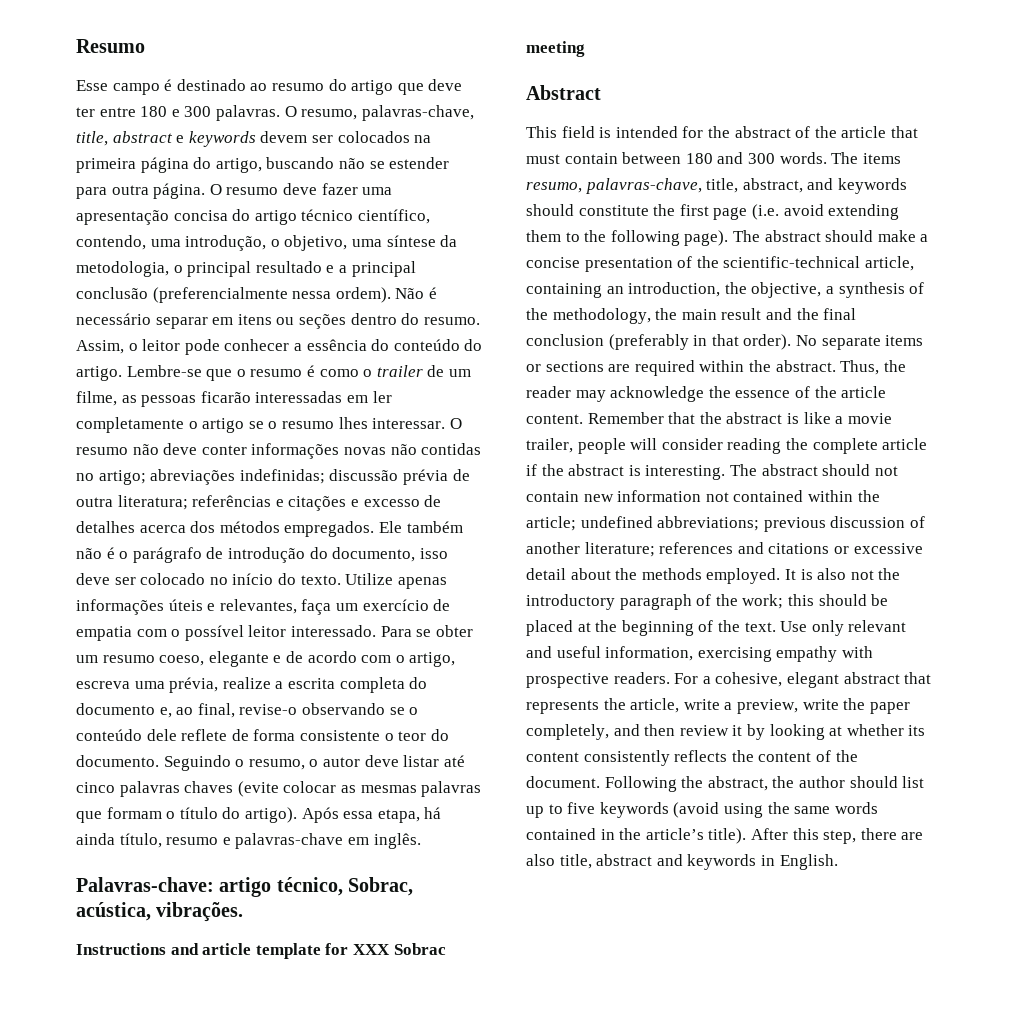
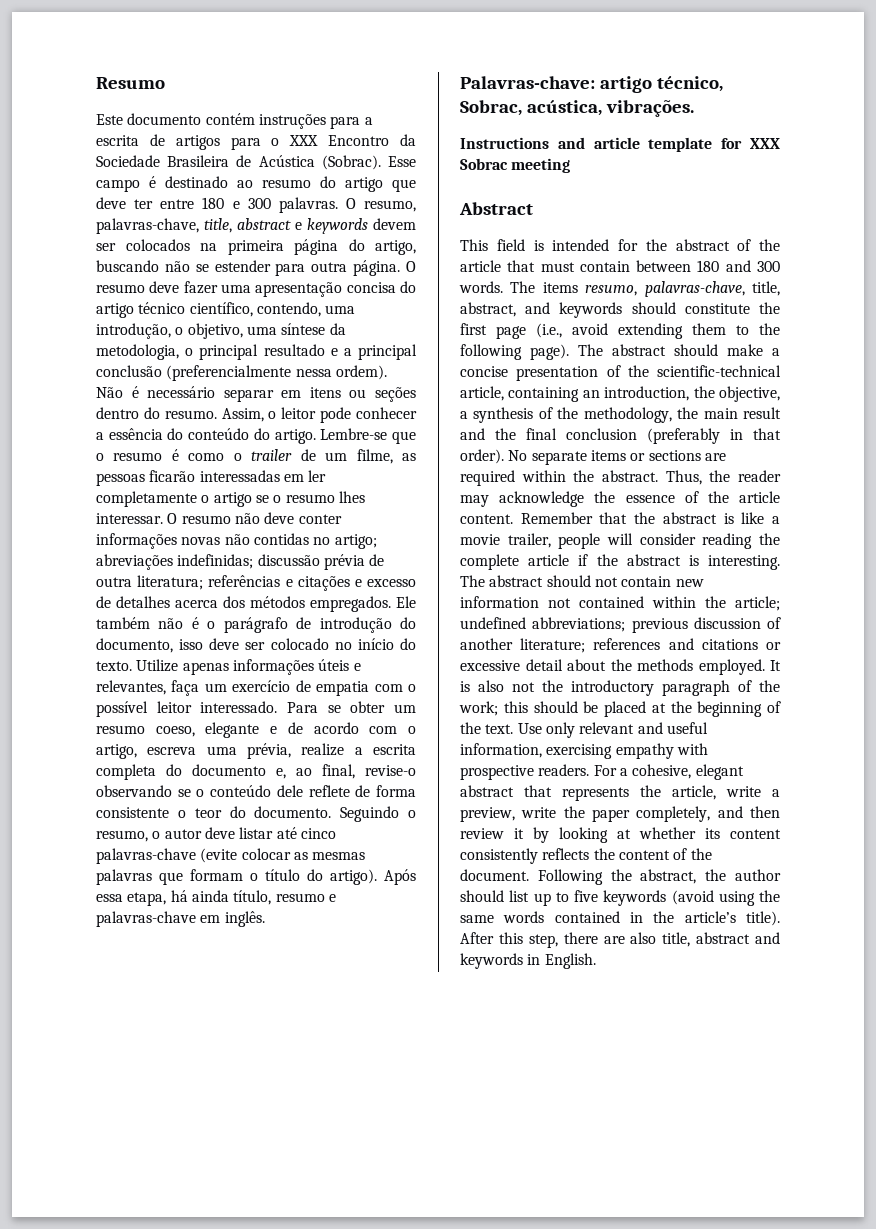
+ Este documento contém instruções para a escrita de artigos para o XXX Encontro da Sociedade Brasileira de Acústica (Sobrac).
- Seguindo o resumo, o autor deve listar até cinco palavras chaves (evite colocar as mesmas palavras que formam o título do artigo).
+ Seguindo o resumo, o autor deve listar até cinco palavras-chave (evite colocar as mesmas palavras que formam o título do artigo).
- The items resumo, palavras-chave, title, abstract, and keywords should constitute the first page (i.e. avoid extending them to the following page).
+ The items resumo, palavras-chave, title, abstract, and keywords should constitute the first page (i.e., avoid extending them to the following page).

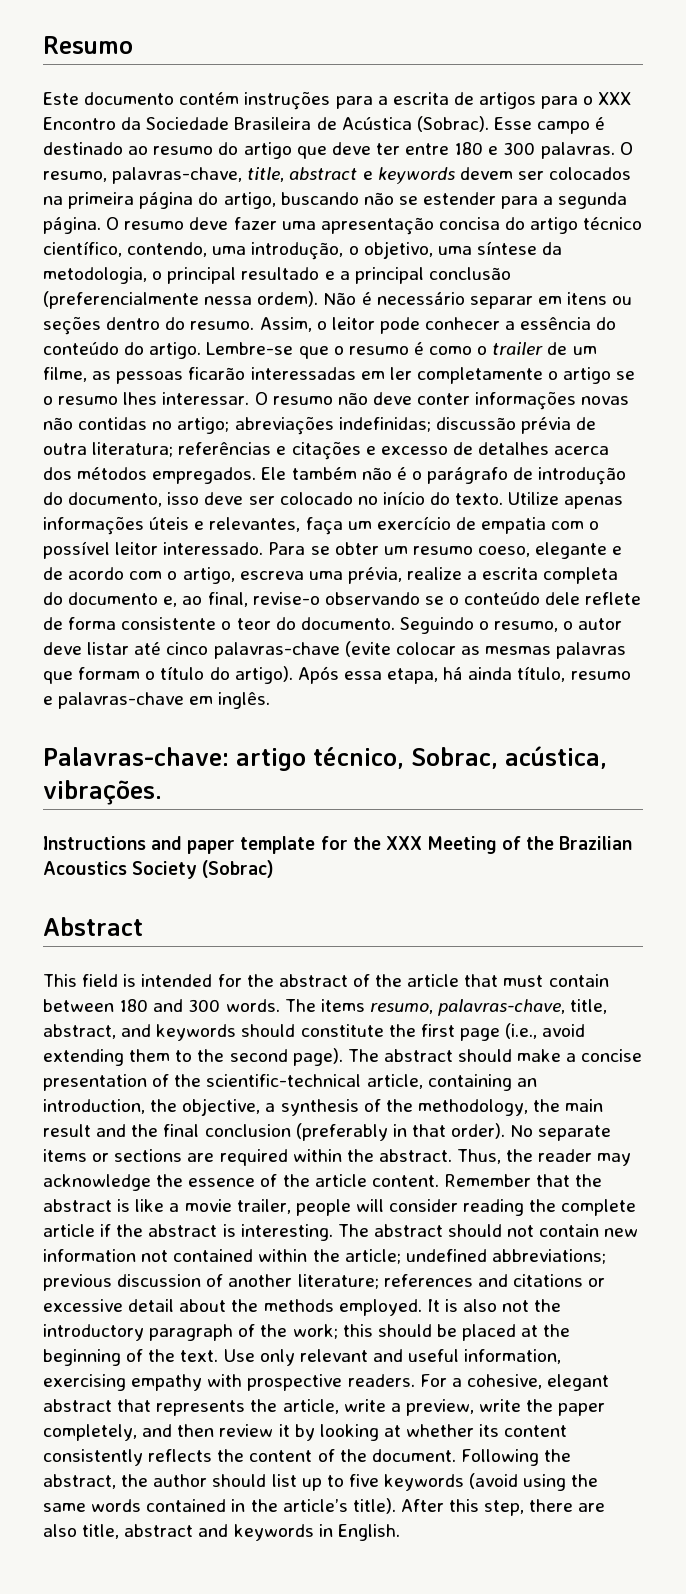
- O resumo, palavras-chave, title, abstract e keywords devem ser colocados na primeira página do artigo, buscando não se estender para outra página.
+ O resumo, palavras-chave, title, abstract e keywords devem ser colocados na primeira página do artigo, buscando não se estender para a segunda página.
- Instructions and article template for XXX Sobrac meeting
+ Instructions and paper template for the XXX Meeting of the Brazilian Acoustics Society (Sobrac)
- The items resumo, palavras-chave, title, abstract, and keywords should constitute the first page (i.e., avoid extending them to the following page).
+ The items resumo, palavras-chave, title, abstract, and keywords should constitute the first page (i.e., avoid extending them to the second page).

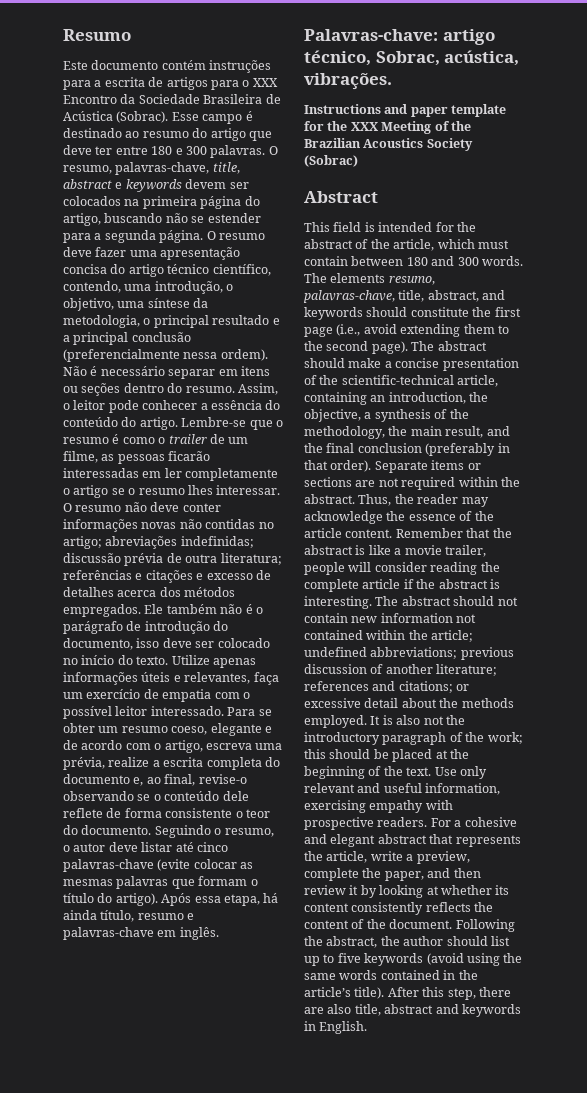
- This field is intended for the abstract of the article that must contain between 180 and 300 words.
+ This field is intended for the abstract of the article, which must contain between 180 and 300 words.
- The items resumo, palavras-chave, title, abstract, and keywords should constitute the first page (i.e., avoid extending them to the second page).
+ The elements resumo, palavras-chave, title, abstract, and keywords should constitute the first page (i.e., avoid extending them to the second page).
- The abstract should make a concise presentation of the scientific-technical article, containing an introduction, the objective, a synthesis of the methodology, the main result and the final conclusion (preferably in that order).
+ The abstract should make a concise presentation of the scientific-technical article, containing an introduction, the objective, a synthesis of the methodology, the main result, and the final conclusion (preferably in that order).
- No separate items or sections are required within the abstract.
+ Separate items or sections are not required within the abstract.
- The abstract should not contain new information not contained within the article; undefined abbreviations; previous discussion of another literature; references and citations or excessive detail about the methods employed.
+ The abstract should not contain new information not contained within the article; undefined abbreviations; previous discussion of another literature; references and citations; or excessive detail about the methods employed.
- For a cohesive, elegant abstract that represents the article, write a preview, write the paper completely, and then review it by looking at whether its content consistently reflects the content of the document.
+ For a cohesive and elegant abstract that represents the article, write a preview, complete the paper, and then review it by looking at whether its content consistently reflects the content of the document.

